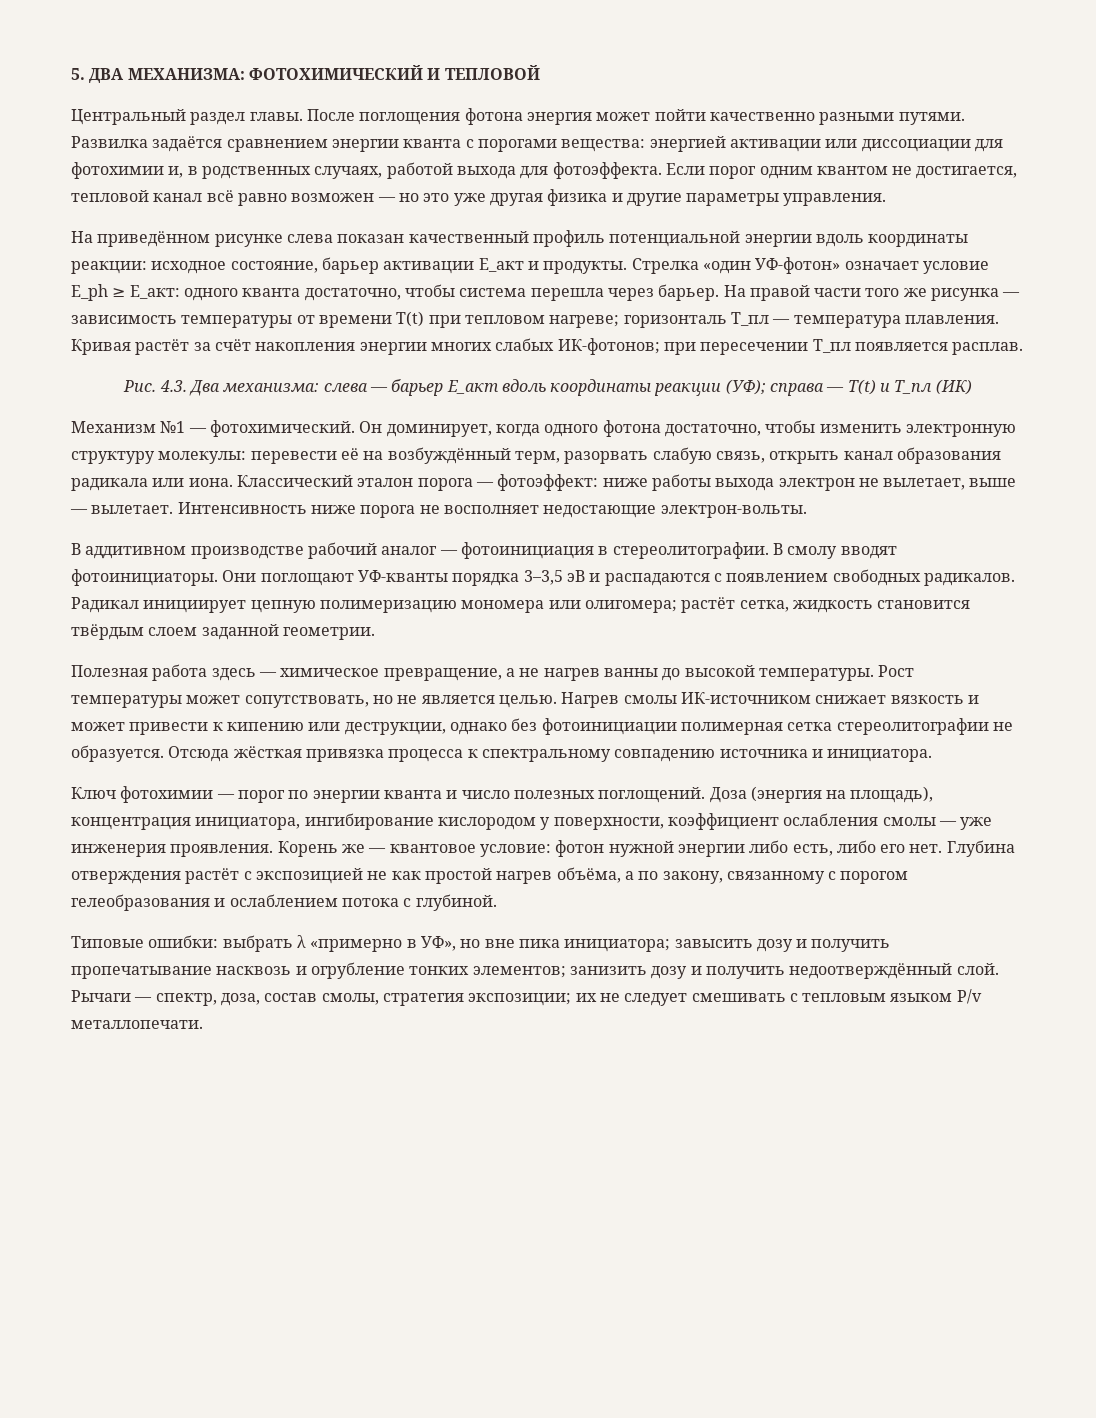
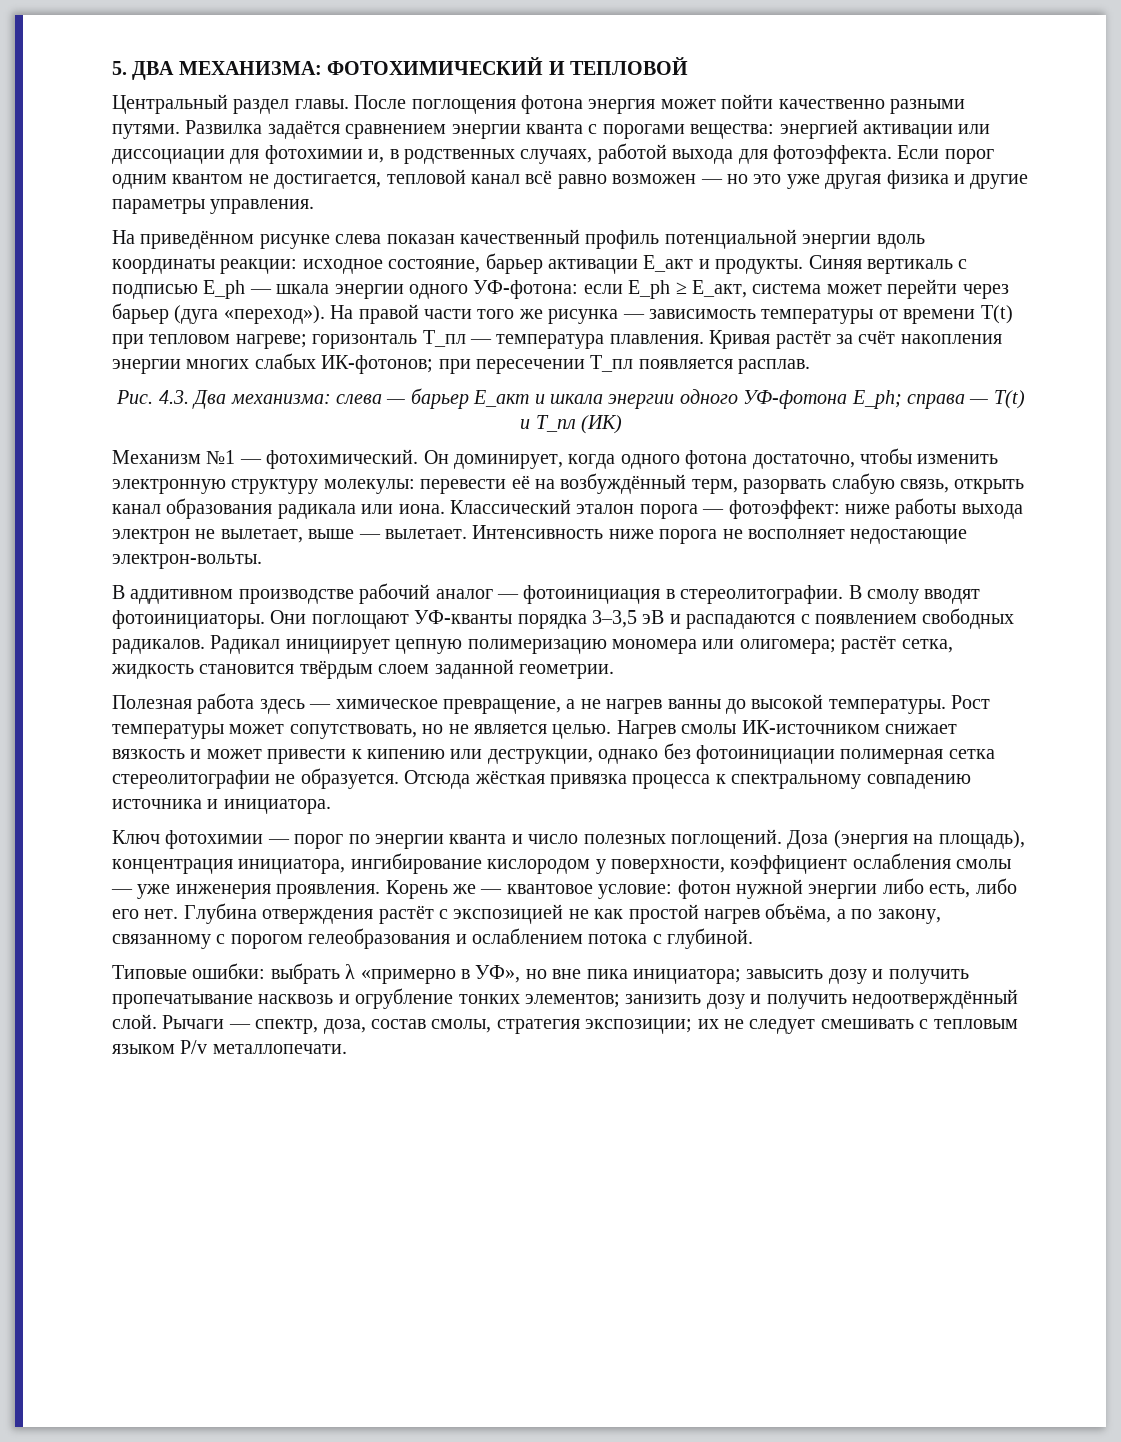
- Стрелка «один УФ-фотон» означает условие E_ph ≥ E_акт: одного кванта достаточно, чтобы система перешла через барьер.
+ Синяя вертикаль с подписью E_ph — шкала энергии одного УФ-фотона: если E_ph ≥ E_акт, система может перейти через барьер (дуга «переход»).
- Рис. 4.3. Два механизма: слева — барьер E_акт вдоль координаты реакции (УФ); справа — T(t) и T_пл (ИК)
+ Рис. 4.3. Два механизма: слева — барьер E_акт и шкала энергии одного УФ-фотона E_ph; справа — T(t) и T_пл (ИК)

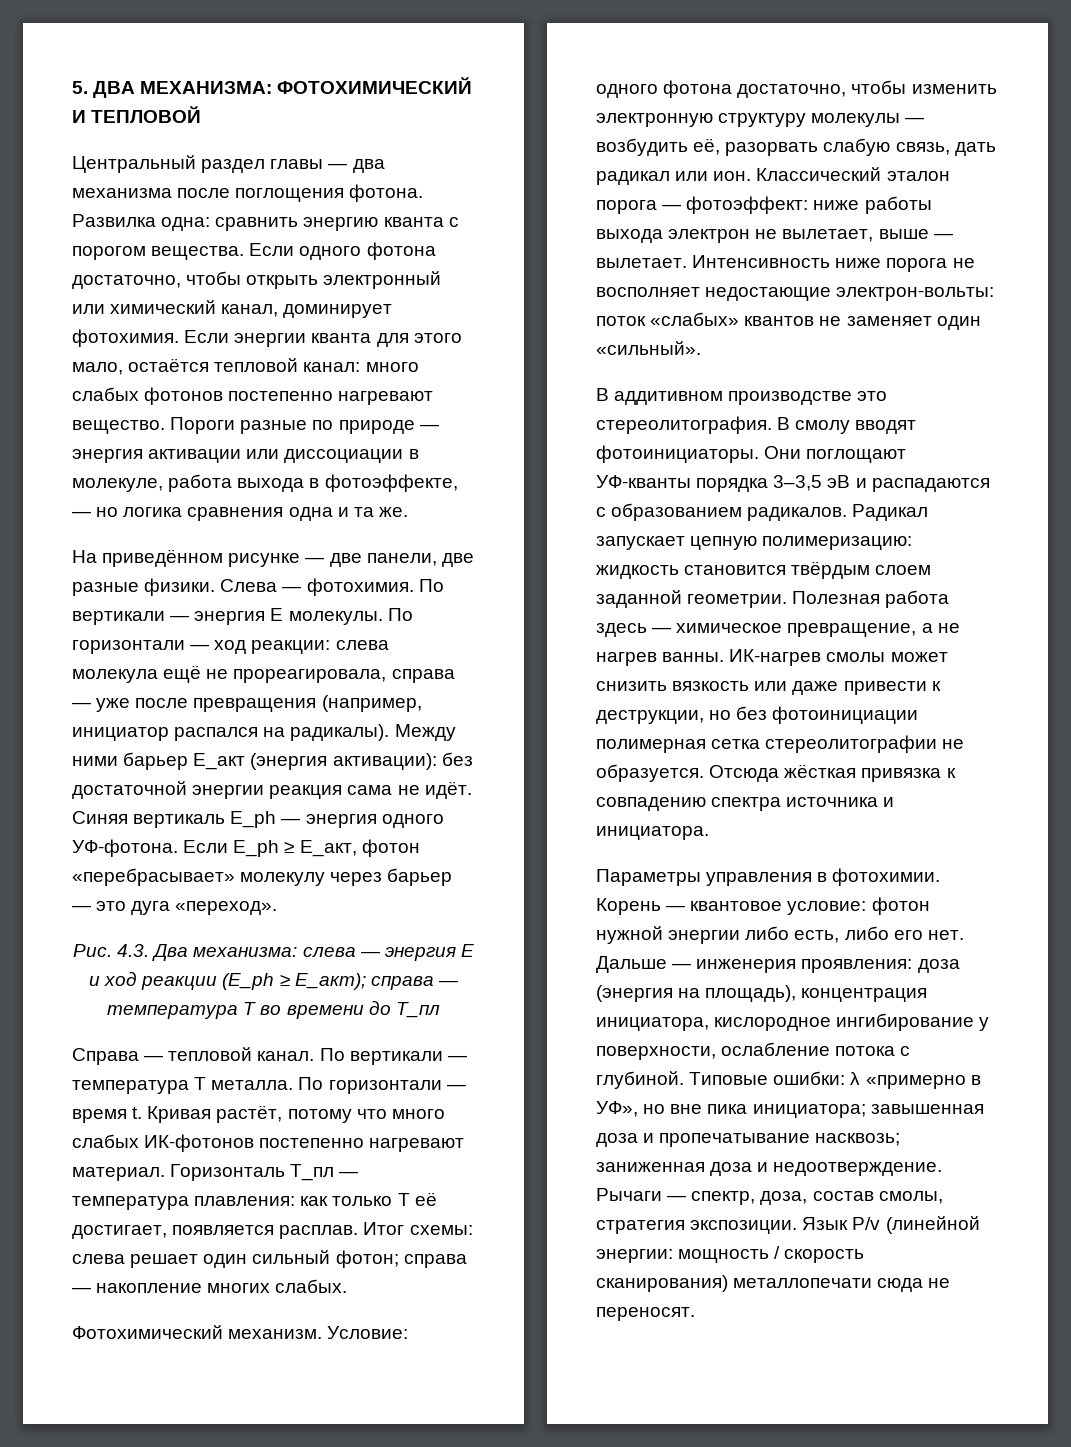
- Центральный раздел главы. После поглощения фотона энергия может пойти качественно разными путями. Развилка задаётся сравнением энергии кванта с порогами вещества: энергией активации или диссоциации для фотохимии и, в родственных случаях, работой выхода для фотоэффекта. Если порог одним квантом не достигается, тепловой канал всё равно возможен — но это уже другая физика и другие параметры управления.
- На приведённом рисунке слева показан качественный профиль потенциальной энергии вдоль координаты реакции: исходное состояние, барьер активации E_акт и продукты. Синяя вертикаль с подписью E_ph — шкала энергии одного УФ-фотона: если E_ph ≥ E_акт, система может перейти через барьер (дуга «переход»). На правой части того же рисунка — зависимость температуры от времени T(t) при тепловом нагреве; горизонталь T_пл — температура плавления. Кривая растёт за счёт накопления энергии многих слабых ИК-фотонов; при пересечении T_пл появляется расплав.
+ Центральный раздел главы — два механизма после поглощения фотона. Развилка одна: сравнить энергию кванта с порогом вещества. Если одного фотона достаточно, чтобы открыть электронный или химический канал, доминирует фотохимия. Если энергии кванта для этого мало, остаётся тепловой канал: много слабых фотонов постепенно нагревают вещество. Пороги разные по природе — энергия активации или диссоциации в молекуле, работа выхода в фотоэффекте, — но логика сравнения одна и та же.
+ На приведённом рисунке — две панели, две разные физики. Слева — фотохимия. По вертикали — энергия E молекулы. По горизонтали — ход реакции: слева молекула ещё не прореагировала, справа — уже после превращения (например, инициатор распался на радикалы). Между ними барьер E_акт (энергия активации): без достаточной энергии реакция сама не идёт. Синяя вертикаль E_ph — энергия одного УФ-фотона. Если E_ph ≥ E_акт, фотон «перебрасывает» молекулу через барьер — это дуга «переход».
- Рис. 4.3. Два механизма: слева — барьер E_акт и шкала энергии одного УФ-фотона E_ph; справа — T(t) и T_пл (ИК)
- Механизм №1 — фотохимический. Он доминирует, когда одного фотона достаточно, чтобы изменить электронную структуру молекулы: перевести её на возбуждённый терм, разорвать слабую связь, открыть канал образования радикала или иона.
+ Рис. 4.3. Два механизма: слева — энергия E и ход реакции (E_ph ≥ E_акт); справа — температура T во времени до T_пл
+ Справа — тепловой канал. По вертикали — температура T металла. По горизонтали — время t. Кривая растёт, потому что много слабых ИК-фотонов постепенно нагревают материал. Горизонталь T_пл — температура плавления: как только T её достигает, появляется расплав. Итог схемы: слева решает один сильный фотон; справа — накопление многих слабых.
+ Фотохимический механизм. Условие: одного фотона достаточно, чтобы изменить электронную структуру молекулы — возбудить её, разорвать слабую связь, дать радикал или ион.
- Интенсивность ниже порога не восполняет недостающие электрон-вольты.
- В аддитивном производстве рабочий аналог — фотоинициация в стереолитографии.
+ Интенсивность ниже порога не восполняет недостающие электрон-вольты: поток «слабых» квантов не заменяет один «сильный».
+ В аддитивном производстве это стереолитография.
- Они поглощают УФ-кванты порядка 3–3,5 эВ и распадаются с появлением свободных радикалов. Радикал инициирует цепную полимеризацию мономера или олигомера; растёт сетка, жидкость становится твёрдым слоем заданной геометрии.
- Полезная работа здесь — химическое превращение, а не нагрев ванны до высокой температуры. Рост температуры может сопутствовать, но не является целью. Нагрев смолы ИК-источником снижает вязкость и может привести к кипению или деструкции, однако без фотоинициации полимерная сетка стереолитографии не образуется.
+ Они поглощают УФ-кванты порядка 3–3,5 эВ и распадаются с образованием радикалов. Радикал запускает цепную полимеризацию: жидкость становится твёрдым слоем заданной геометрии. Полезная работа здесь — химическое превращение, а не нагрев ванны. ИК-нагрев смолы может снизить вязкость или даже привести к деструкции, но без фотоинициации полимерная сетка стереолитографии не образуется.
- Отсюда жёсткая привязка процесса к спектральному совпадению источника и инициатора.
+ Отсюда жёсткая привязка к совпадению спектра источника и инициатора.
- Ключ фотохимии — порог по энергии кванта и число полезных поглощений. Доза (энергия на площадь), концентрация инициатора, ингибирование кислородом у поверхности, коэффициент ослабления смолы — уже инженерия проявления. Корень же — квантовое условие: фотон нужной энергии либо есть, либо его нет.
+ Параметры управления в фотохимии. Корень — квантовое условие: фотон нужной энергии либо есть, либо его нет.
- Глубина отверждения растёт с экспозицией не как простой нагрев объёма, а по закону, связанному с порогом гелеобразования и ослаблением потока с глубиной.
- Типовые ошибки: выбрать λ «примерно в УФ», но вне пика инициатора; завысить дозу и получить пропечатывание насквозь и огрубление тонких элементов; занизить дозу и получить недоотверждённый слой.
+ Дальше — инженерия проявления: доза (энергия на площадь), концентрация инициатора, кислородное ингибирование у поверхности, ослабление потока с глубиной. Типовые ошибки: λ «примерно в УФ», но вне пика инициатора; завышенная доза и пропечатывание насквозь; заниженная доза и недоотверждение.
- Рычаги — спектр, доза, состав смолы, стратегия экспозиции; их не следует смешивать с тепловым языком P/v металлопечати.
+ Рычаги — спектр, доза, состав смолы, стратегия экспозиции. Язык P/v (линейной энергии: мощность / скорость сканирования) металлопечати сюда не переносят.

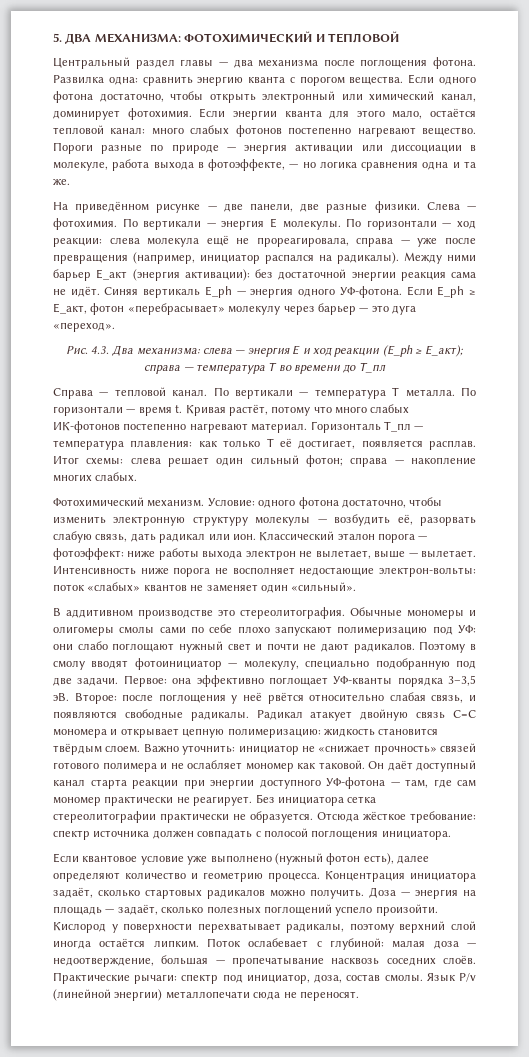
- В смолу вводят фотоинициаторы. Они поглощают УФ-кванты порядка 3–3,5 эВ и распадаются с образованием радикалов. Радикал запускает цепную полимеризацию: жидкость становится твёрдым слоем заданной геометрии. Полезная работа здесь — химическое превращение, а не нагрев ванны. ИК-нагрев смолы может снизить вязкость или даже привести к деструкции, но без фотоинициации полимерная сетка стереолитографии не образуется.
+ Обычные мономеры и олигомеры смолы сами по себе плохо запускают полимеризацию под УФ: они слабо поглощают нужный свет и почти не дают радикалов. Поэтому в смолу вводят фотоинициатор — молекулу, специально подобранную под две задачи. Первое: она эффективно поглощает УФ-кванты порядка 3–3,5 эВ. Второе: после поглощения у неё рвётся относительно слабая связь, и появляются свободные радикалы. Радикал атакует двойную связь C=C мономера и открывает цепную полимеризацию: жидкость становится твёрдым слоем. Важно уточнить: инициатор не «снижает прочность» связей готового полимера и не ослабляет мономер как таковой. Он даёт доступный канал старта реакции при энергии доступного УФ-фотона — там, где сам мономер практически не реагирует. Без инициатора сетка стереолитографии практически не образуется.
- Отсюда жёсткая привязка к совпадению спектра источника и инициатора.
- Параметры управления в фотохимии. Корень — квантовое условие: фотон нужной энергии либо есть, либо его нет. Дальше — инженерия проявления: доза (энергия на площадь), концентрация инициатора, кислородное ингибирование у поверхности, ослабление потока с глубиной. Типовые ошибки: λ «примерно в УФ», но вне пика инициатора; завышенная доза и пропечатывание насквозь; заниженная доза и недоотверждение. Рычаги — спектр, доза, состав смолы, стратегия экспозиции. Язык P/v (линейной энергии: мощность / скорость сканирования) металлопечати сюда не переносят.
+ Отсюда жёсткое требование: спектр источника должен совпадать с полосой поглощения инициатора.
+ Если квантовое условие уже выполнено (нужный фотон есть), далее определяют количество и геометрию процесса. Концентрация инициатора задаёт, сколько стартовых радикалов можно получить. Доза — энергия на площадь — задаёт, сколько полезных поглощений успело произойти. Кислород у поверхности перехватывает радикалы, поэтому верхний слой иногда остаётся липким. Поток ослабевает с глубиной: малая доза — недоотверждение, большая — пропечатывание насквозь соседних слоёв. Практические рычаги: спектр под инициатор, доза, состав смолы. Язык P/v (линейной энергии) металлопечати сюда не переносят.

